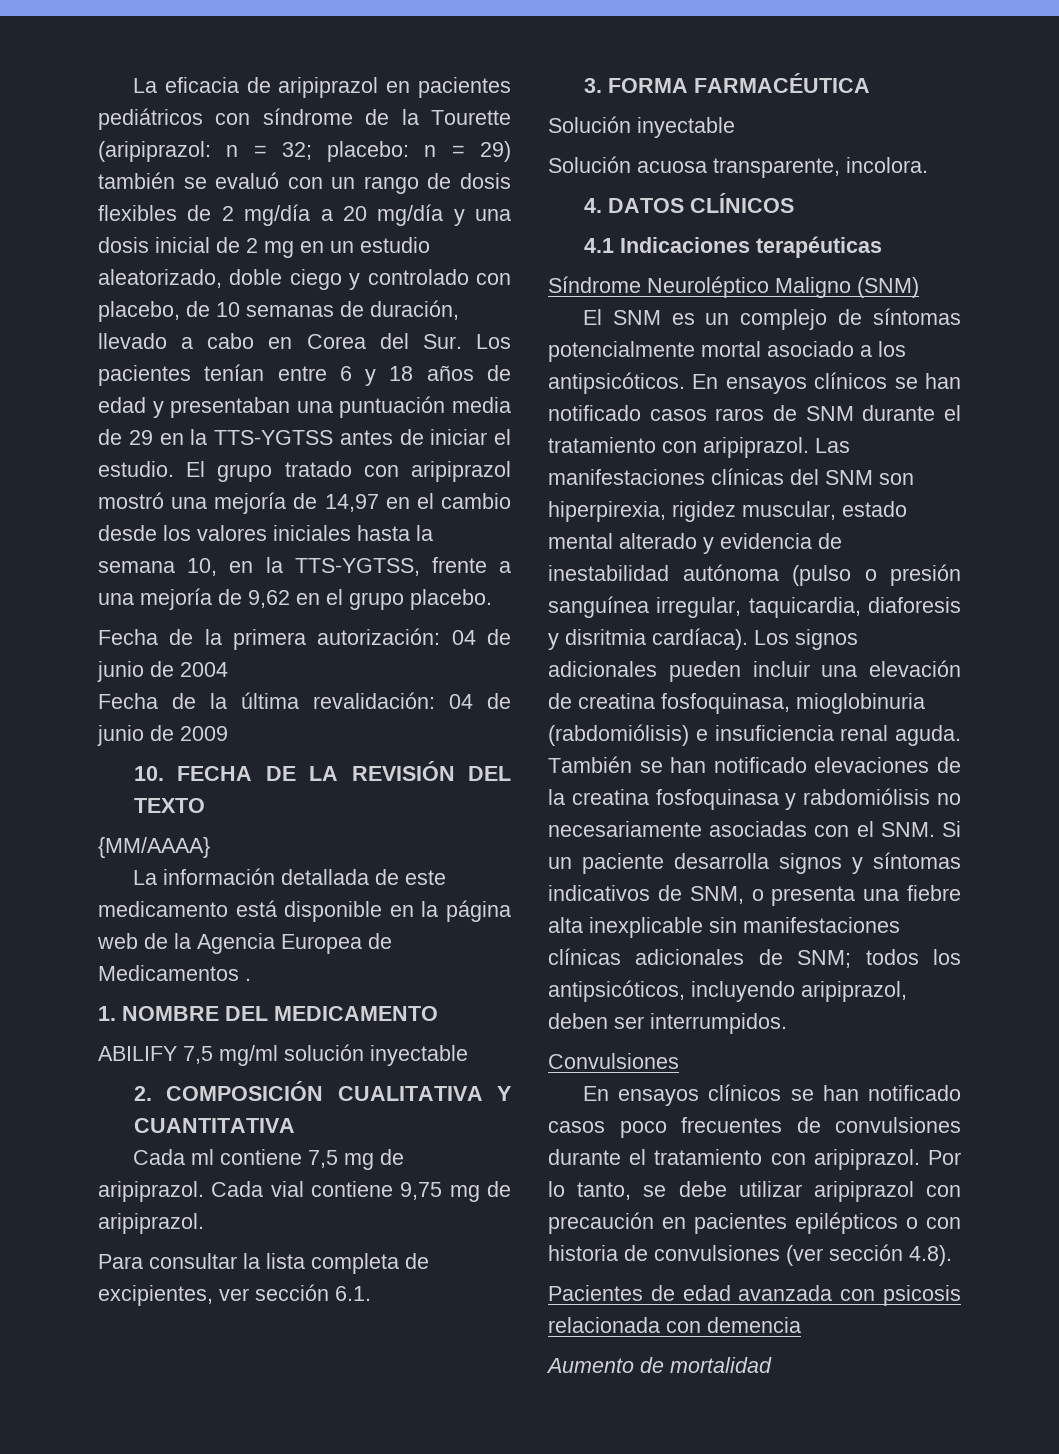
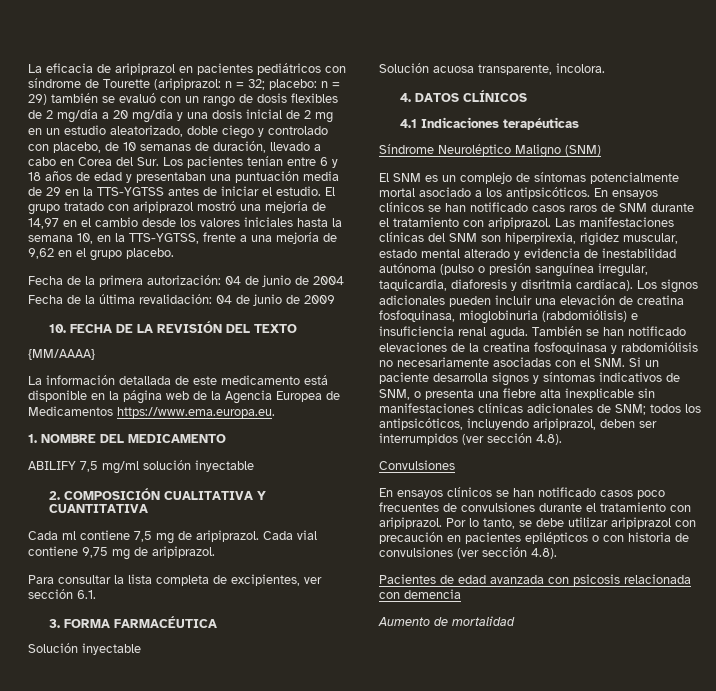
- La eficacia de aripiprazol en pacientes pediátricos con síndrome de la Tourette (aripiprazol:
+ La eficacia de aripiprazol en pacientes pediátricos con síndrome de Tourette (aripiprazol:
- La información detallada de este medicamento está disponible en la página web de la Agencia Europea de Medicamentos .
+ La información detallada de este medicamento está disponible en la página web de la Agencia Europea de Medicamentos https://www.ema.europa.eu.
- También se han notificado elevaciones de la creatina fosfoquinasa y rabdomiólisis no necesariamente asociadas con el SNM. Si un paciente desarrolla signos y síntomas indicativos de SNM, o presenta una fiebre alta inexplicable sin manifestaciones clínicas adicionales de SNM; todos los antipsicóticos, incluyendo aripiprazol, deben ser interrumpidos.
+ También se han notificado elevaciones de la creatina fosfoquinasa y rabdomiólisis no necesariamente asociadas con el SNM. Si un paciente desarrolla signos y síntomas indicativos de SNM, o presenta una fiebre alta inexplicable sin manifestaciones clínicas adicionales de SNM; todos los antipsicóticos, incluyendo aripiprazol, deben ser interrumpidos (ver sección 4.8).

